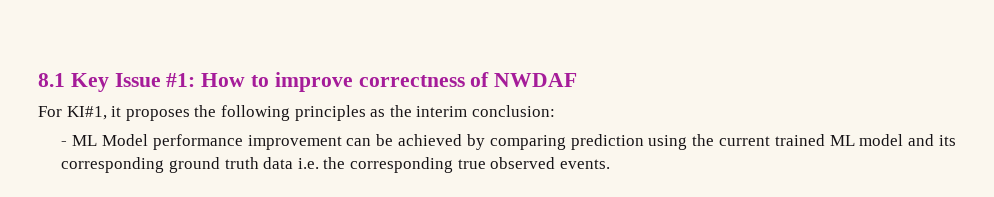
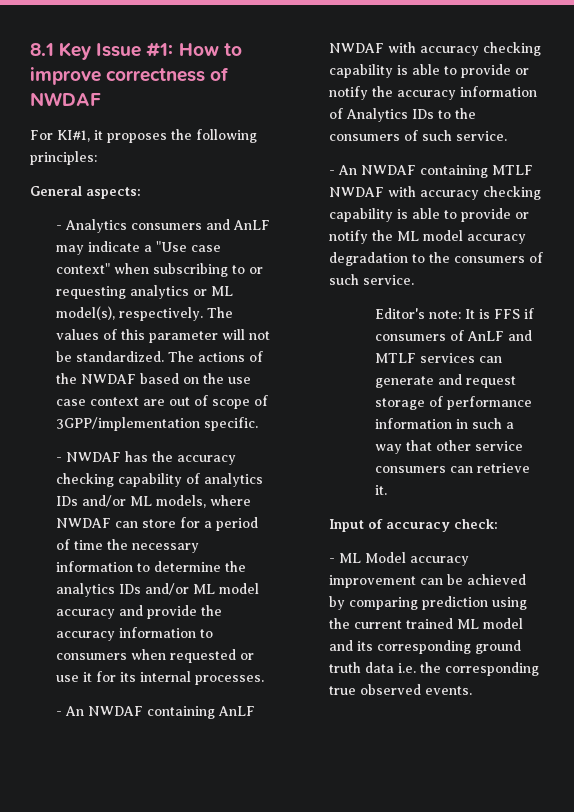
- For KI#1, it proposes the following principles as the interim conclusion:
+ For KI#1, it proposes the following principles:
+ General aspects:
+ - Analytics consumers and AnLF may indicate a "Use case context" when subscribing to or requesting analytics or ML model(s), respectively. The values of this parameter will not be standardized. The actions of the NWDAF based on the use case context are out of scope of 3GPP/implementation specific.
+ - NWDAF has the accuracy checking capability of analytics IDs and/or ML models, where NWDAF can store for a period of time the necessary information to determine the analytics IDs and/or ML model accuracy and provide the accuracy information to consumers when requested or use it for its internal processes.
+ - An NWDAF containing AnLF NWDAF with accuracy checking capability is able to provide or notify the accuracy information of Analytics IDs to the consumers of such service.
+ - An NWDAF containing MTLF NWDAF with accuracy checking capability is able to provide or notify the ML model accuracy degradation to the consumers of such service.
+ Editor's note: It is FFS if consumers of AnLF and MTLF services can generate and request storage of performance information in such a way that other service consumers can retrieve it.
+ Input of accuracy check:
- - ML Model performance improvement can be achieved by comparing prediction using the current trained ML model and its corresponding ground truth data i.e. the corresponding true observed events.
+ - ML Model accuracy improvement can be achieved by comparing prediction using the current trained ML model and its corresponding ground truth data i.e. the corresponding true observed events.

